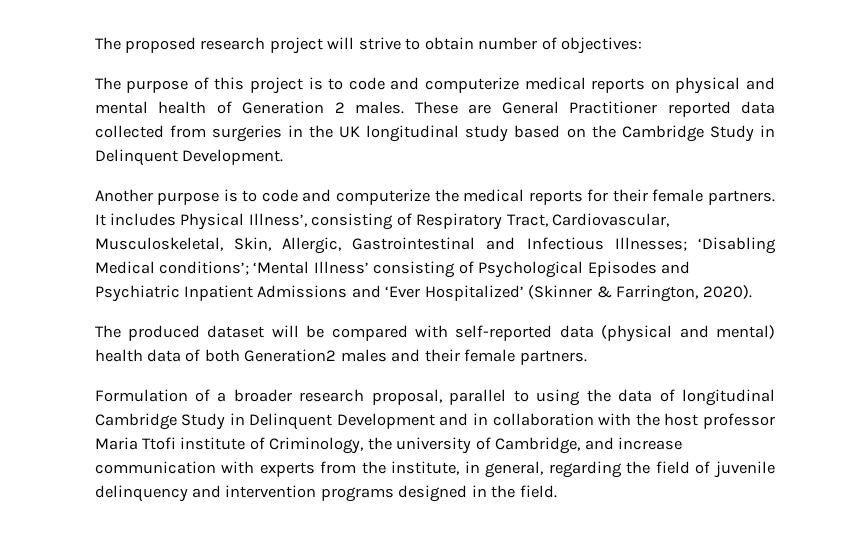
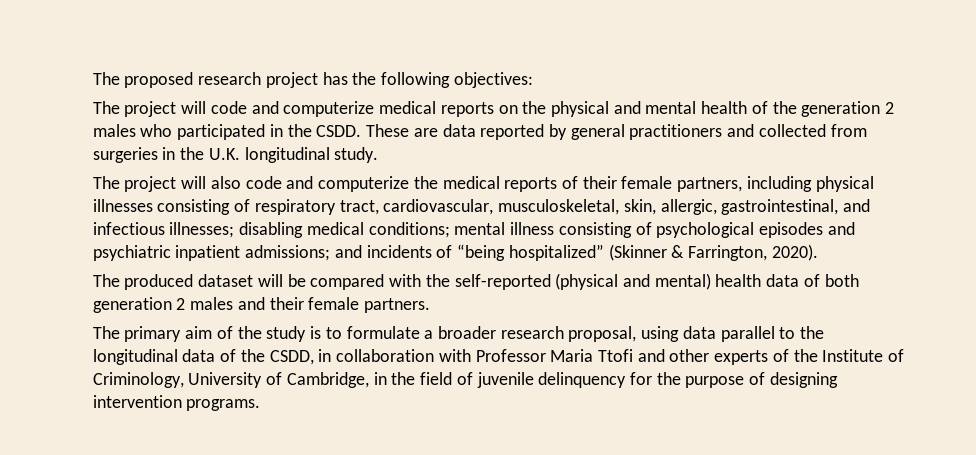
- The proposed research project will strive to obtain number of objectives:
- The purpose of this project is to code and computerize medical reports on physical and mental health of Generation 2 males. These are General Practitioner reported data collected from surgeries in the UK longitudinal study based on the Cambridge Study in Delinquent Development.
- Another purpose is to code and computerize the medical reports for their female partners. It includes Physical Illness’, consisting of Respiratory Tract, Cardiovascular, Musculoskeletal, Skin, Allergic, Gastrointestinal and Infectious Illnesses; ‘Disabling Medical conditions’; ‘Mental Illness’ consisting of Psychological Episodes and Psychiatric Inpatient Admissions and ‘Ever Hospitalized’ (Skinner & Farrington, 2020).
+ The proposed research project has the following objectives:
+ The project will code and computerize medical reports on the physical and mental health of the generation 2 males who participated in the CSDD. These are data reported by general practitioners and collected from surgeries in the U.K. longitudinal study.
+ The project will also code and computerize the medical reports of their female partners, including physical illnesses consisting of respiratory tract, cardiovascular, musculoskeletal, skin, allergic, gastrointestinal, and infectious illnesses; disabling medical conditions; mental illness consisting of psychological episodes and psychiatric inpatient admissions; and incidents of “being hospitalized” (Skinner & Farrington, 2020).
- The produced dataset will be compared with self-reported data (physical and mental) health data of both Generation2 males and their female partners.
+ The produced dataset will be compared with the self-reported (physical and mental) health data of both generation 2 males and their female partners.
- Formulation of a broader research proposal, parallel to using the data of longitudinal Cambridge Study in Delinquent Development and in collaboration with the host professor Maria Ttofi institute of Criminology, the university of Cambridge, and increase communication with experts from the institute, in general, regarding the field of juvenile delinquency and intervention programs designed in the field.
+ The primary aim of the study is to formulate a broader research proposal, using data parallel to the longitudinal data of the CSDD, in collaboration with Professor Maria Ttofi and other experts of the Institute of Criminology, University of Cambridge, in the field of juvenile delinquency for the purpose of designing intervention programs.

